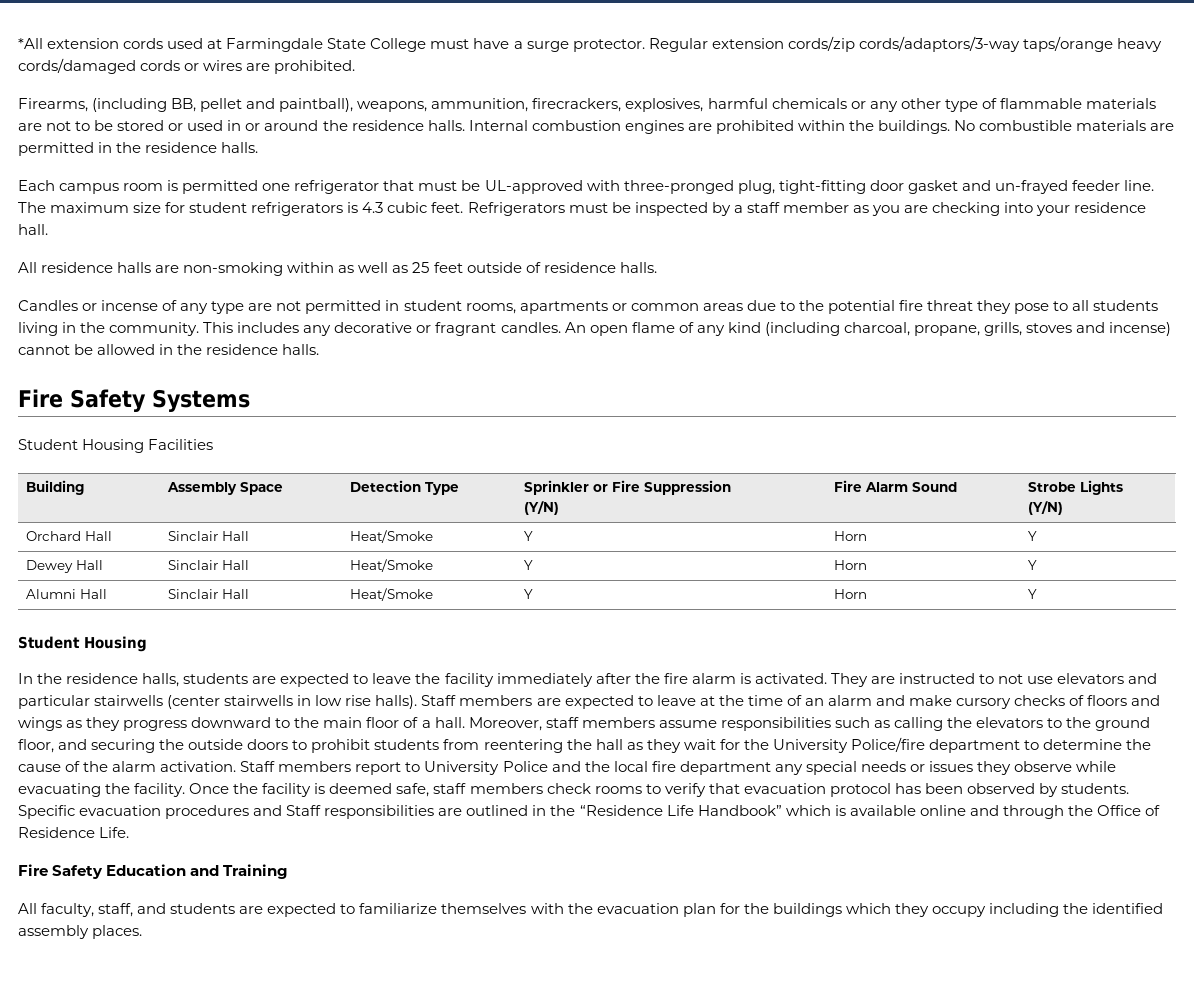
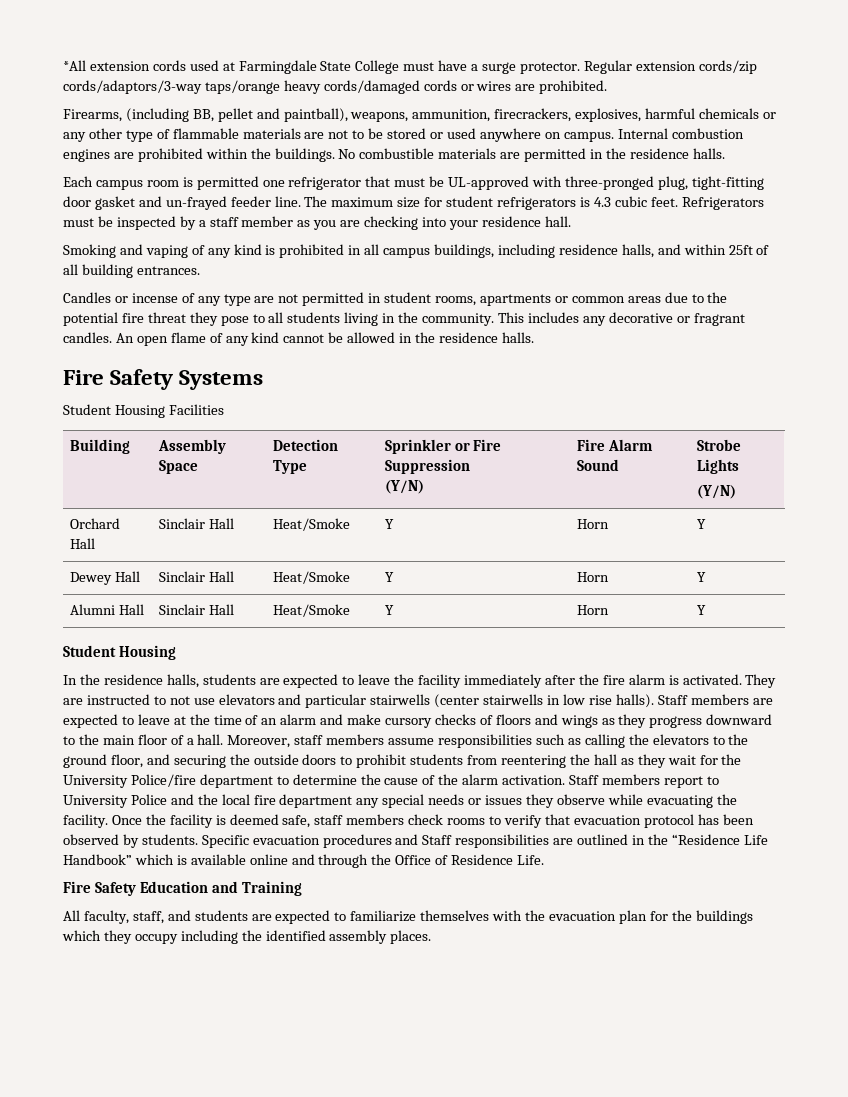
- Firearms, (including BB, pellet and paintball), weapons, ammunition, firecrackers, explosives, harmful chemicals or any other type of flammable materials are not to be stored or used in or around the residence halls.
+ Firearms, (including BB, pellet and paintball), weapons, ammunition, firecrackers, explosives, harmful chemicals or any other type of flammable materials are not to be stored or used anywhere on campus.
- All residence halls are non-smoking within as well as 25 feet outside of residence halls.
+ Smoking and vaping of any kind is prohibited in all campus buildings, including residence halls, and within 25ft of all building entrances.
- An open flame of any kind (including charcoal, propane, grills, stoves and incense) cannot be allowed in the residence halls.
+ An open flame of any kind cannot be allowed in the residence halls.

